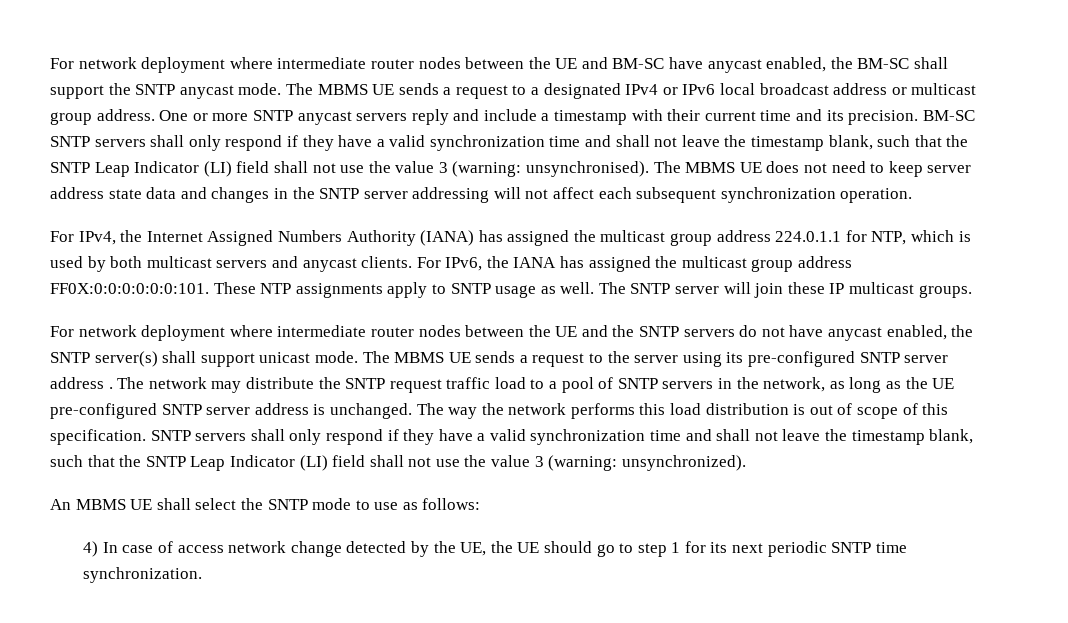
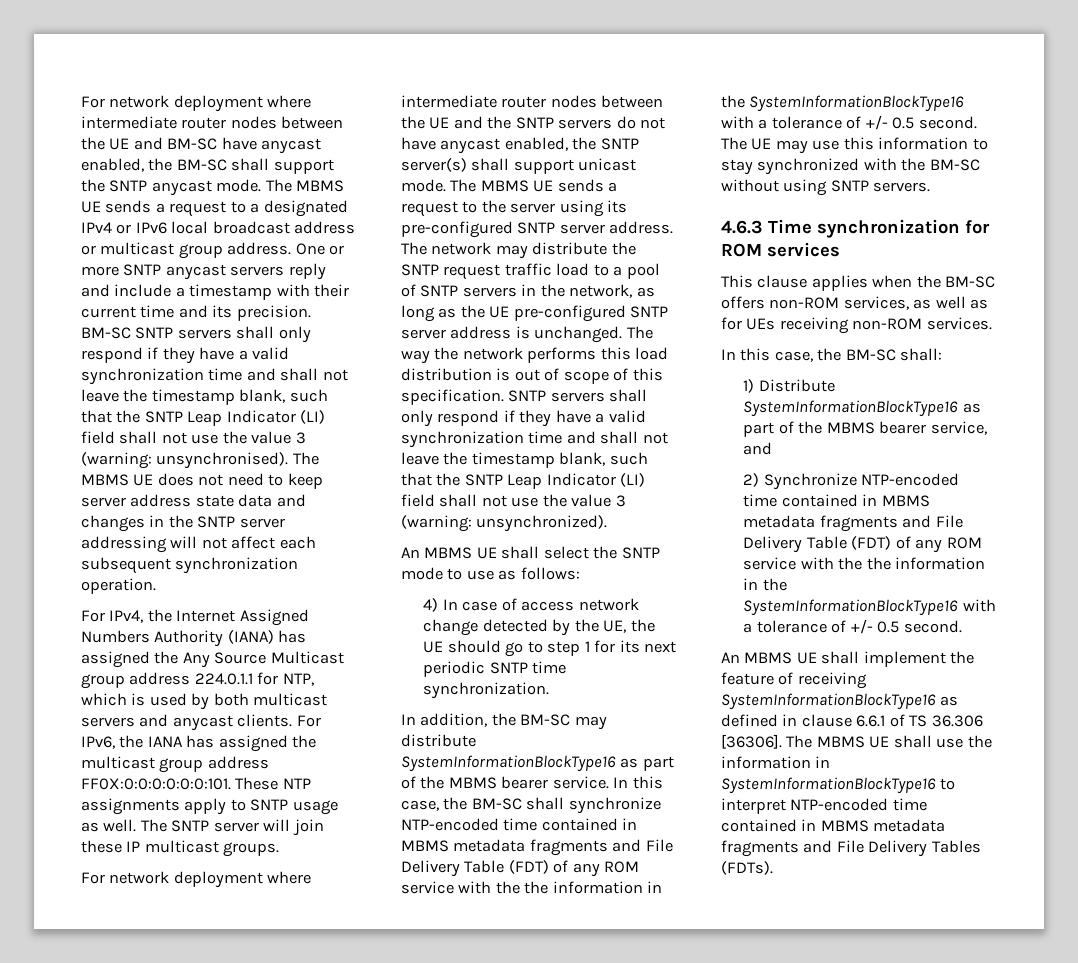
- For IPv4, the Internet Assigned Numbers Authority (IANA) has assigned the multicast group address 224.0.1.1 for NTP, which is used by both multicast servers and anycast clients.
+ For IPv4, the Internet Assigned Numbers Authority (IANA) has assigned the Any Source Multicast group address 224.0.1.1 for NTP, which is used by both multicast servers and anycast clients.
- The MBMS UE sends a request to the server using its pre-configured SNTP server address .
+ The MBMS UE sends a request to the server using its pre-configured SNTP server address.
+ In addition, the BM-SC may distribute SystemInformationBlockType16 as part of the MBMS bearer service. In this case, the BM-SC shall synchronize NTP-encoded time contained in MBMS metadata fragments and File Delivery Table (FDT) of any ROM service with the the information in the SystemInformationBlockType16 with a tolerance of +/- 0.5 second. The UE may use this information to stay synchronized with the BM-SC without using SNTP servers.
+ 4.6.3 Time synchronization for ROM services
+ This clause applies when the BM-SC offers non-ROM services, as well as for UEs receiving non-ROM services.
+ In this case, the BM-SC shall:
+ 1) Distribute SystemInformationBlockType16 as part of the MBMS bearer service, and
+ 2) Synchronize NTP-encoded time contained in MBMS metadata fragments and File Delivery Table (FDT) of any ROM service with the the information in the SystemInformationBlockType16 with a tolerance of +/- 0.5 second.
+ An MBMS UE shall implement the feature of receiving SystemInformationBlockType16 as defined in clause 6.6.1 of TS 36.306 [36306]. The MBMS UE shall use the information in SystemInformationBlockType16 to interpret NTP-encoded time contained in MBMS metadata fragments and File Delivery Tables (FDTs).

